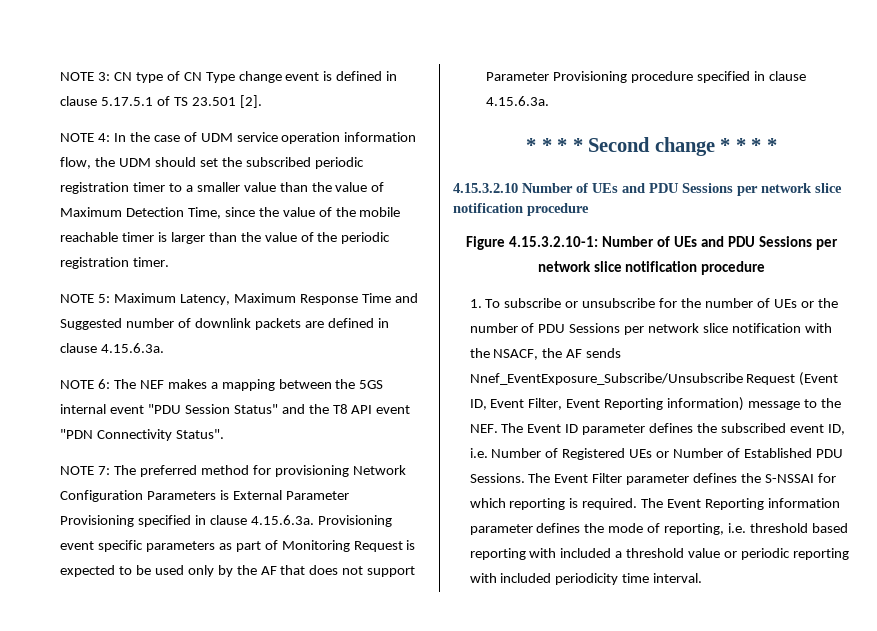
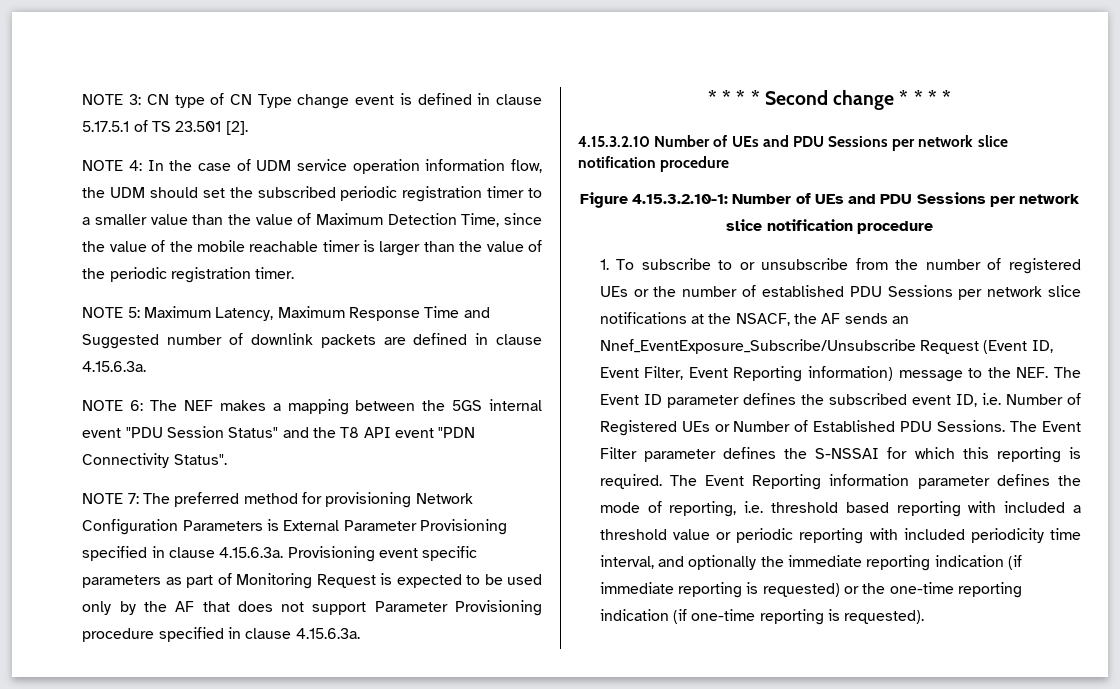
- 1. To subscribe or unsubscribe for the number of UEs or the number of PDU Sessions per network slice notification with the NSACF, the AF sends Nnef_EventExposure_Subscribe/Unsubscribe Request (Event ID, Event Filter, Event Reporting information) message to the NEF. The Event ID parameter defines the subscribed event ID, i.e. Number of Registered UEs or Number of Established PDU Sessions.
+ 1. To subscribe to or unsubscribe from the number of registered UEs or the number of established PDU Sessions per network slice notifications at the NSACF, the AF sends an Nnef_EventExposure_Subscribe/Unsubscribe Request (Event ID, Event Filter, Event Reporting information) message to the NEF. The Event ID parameter defines the subscribed event ID, i.e. Number of Registered UEs or Number of Established PDU Sessions.
- The Event Filter parameter defines the S-NSSAI for which reporting is required.
+ The Event Filter parameter defines the S-NSSAI for which this reporting is required.
- The Event Reporting information parameter defines the mode of reporting, i.e. threshold based reporting with included a threshold value or periodic reporting with included periodicity time interval.
+ The Event Reporting information parameter defines the mode of reporting, i.e. threshold based reporting with included a threshold value or periodic reporting with included periodicity time interval, and optionally the immediate reporting indication (if immediate reporting is requested) or the one-time reporting indication (if one-time reporting is requested).

